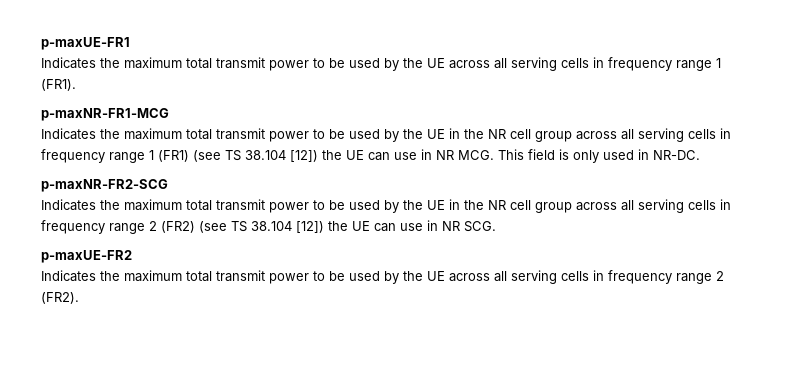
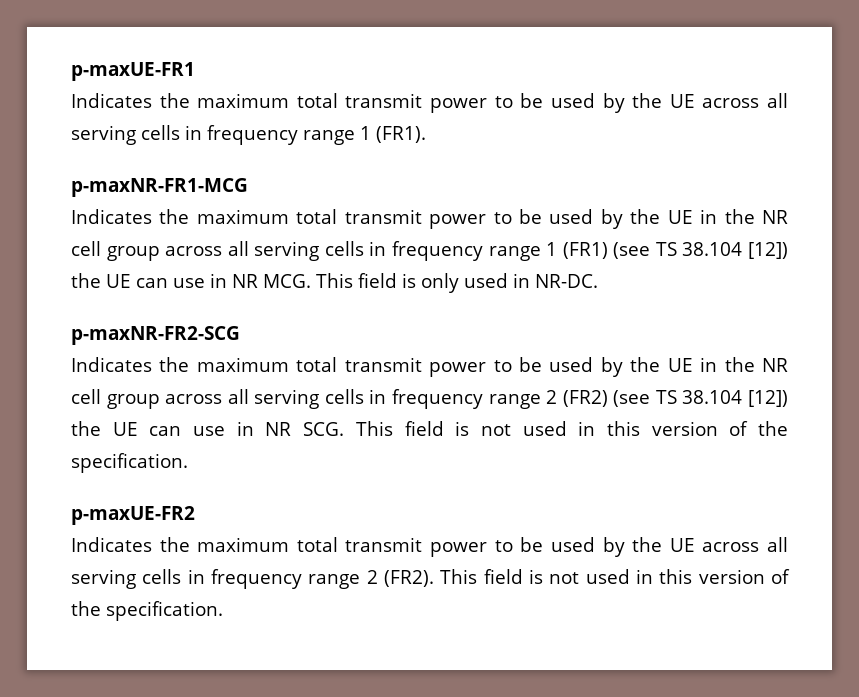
- Indicates the maximum total transmit power to be used by the UE in the NR cell group across all serving cells in frequency range 2 (FR2) (see TS 38.104 [12]) the UE can use in NR SCG.
+ Indicates the maximum total transmit power to be used by the UE in the NR cell group across all serving cells in frequency range 2 (FR2) (see TS 38.104 [12]) the UE can use in NR SCG. This field is not used in this version of the specification.
- Indicates the maximum total transmit power to be used by the UE across all serving cells in frequency range 2 (FR2).
+ Indicates the maximum total transmit power to be used by the UE across all serving cells in frequency range 2 (FR2). This field is not used in this version of the specification.

